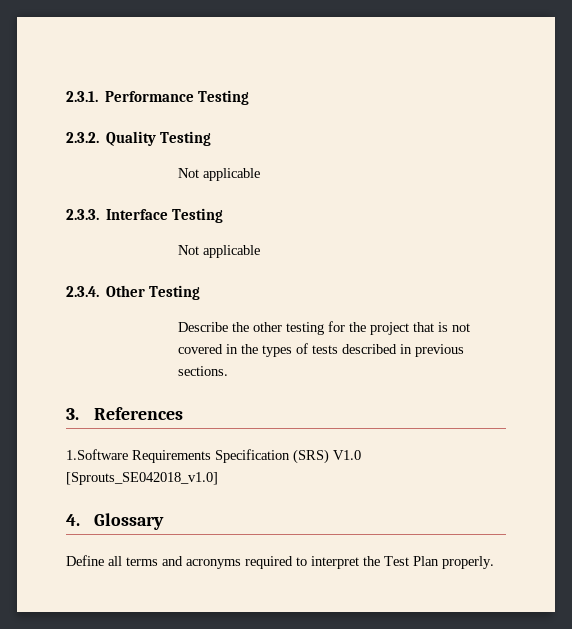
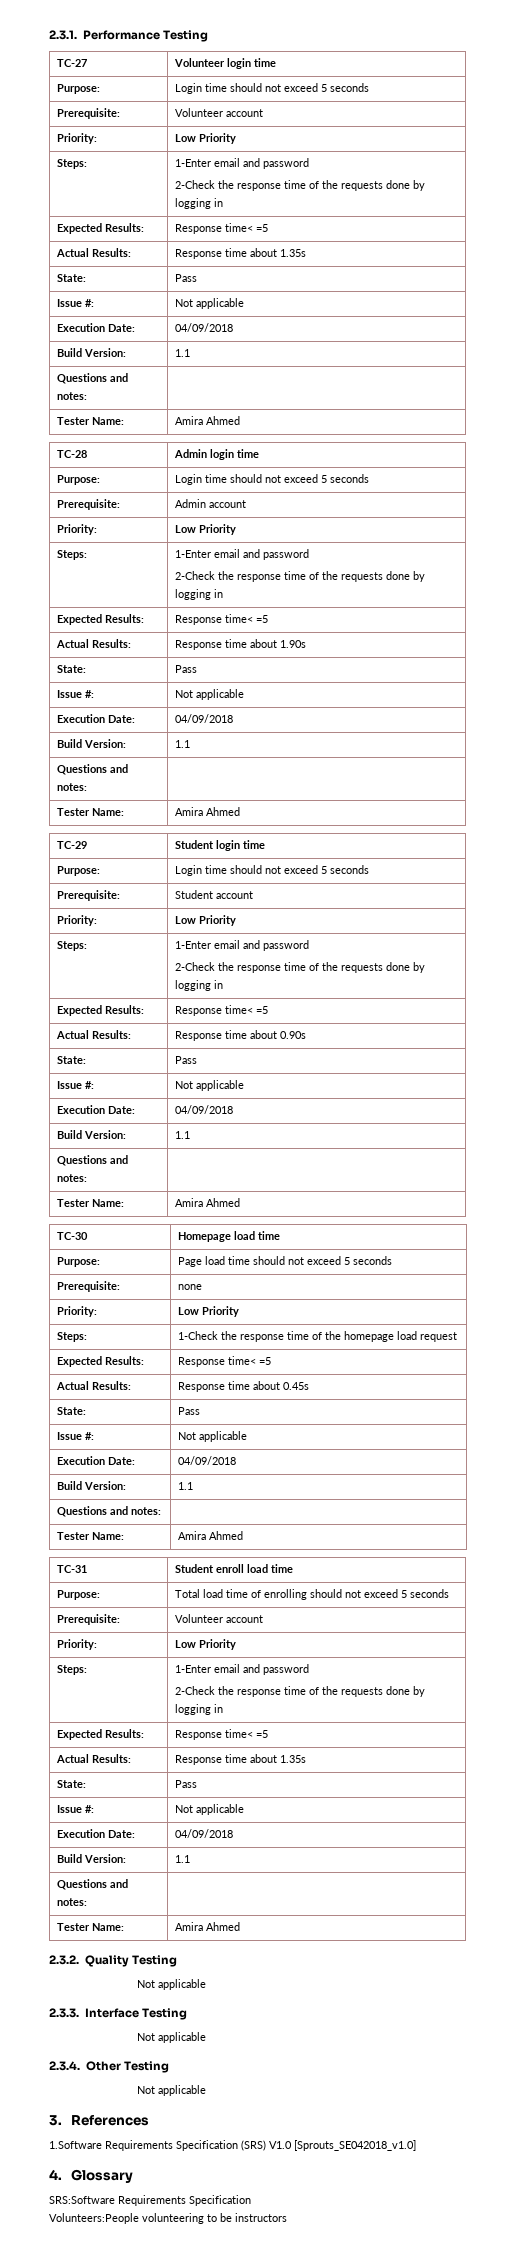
+ TC-27 | Volunteer login time
+ Purpose: | Login time should not exceed 5 seconds
+ Prerequisite: | Volunteer account
+ Priority: | Low Priority
+ Steps: | 1-Enter email and password
+ 2-Check the response time of the requests done by logging in
+ Expected Results: | Response time< =5
+ Actual Results: | Response time about 1.35s
+ State: | Pass
+ Issue #: | Not applicable
+ Execution Date: | 04/09/2018
+ Build Version: | 1.1
+ Questions and notes: |
+ Tester Name: | Amira Ahmed
+ TC-28 | Admin login time
+ Purpose: | Login time should not exceed 5 seconds
+ Prerequisite: | Admin account
+ Priority: | Low Priority
+ Steps: | 1-Enter email and password
+ 2-Check the response time of the requests done by logging in
+ Expected Results: | Response time< =5
+ Actual Results: | Response time about 1.90s
+ State: | Pass
+ Issue #: | Not applicable
+ Execution Date: | 04/09/2018
+ Build Version: | 1.1
+ Questions and notes: |
+ Tester Name: | Amira Ahmed
+ TC-29 | Student login time
+ Purpose: | Login time should not exceed 5 seconds
+ Prerequisite: | Student account
+ Priority: | Low Priority
+ Steps: | 1-Enter email and password
+ 2-Check the response time of the requests done by logging in
+ Expected Results: | Response time< =5
+ Actual Results: | Response time about 0.90s
+ State: | Pass
+ Issue #: | Not applicable
+ Execution Date: | 04/09/2018
+ Build Version: | 1.1
+ Questions and notes: |
+ Tester Name: | Amira Ahmed
+ TC-30 | Homepage load time
+ Purpose: | Page load time should not exceed 5 seconds
+ Prerequisite: | none
+ Priority: | Low Priority
+ Steps: | 1-Check the response time of the homepage load request
+ Expected Results: | Response time< =5
+ Actual Results: | Response time about 0.45s
+ State: | Pass
+ Issue #: | Not applicable
+ Execution Date: | 04/09/2018
+ Build Version: | 1.1
+ Questions and notes: |
+ Tester Name: | Amira Ahmed
+ TC-31 | Student enroll load time
+ Purpose: | Total load time of enrolling should not exceed 5 seconds
+ Prerequisite: | Volunteer account
+ Priority: | Low Priority
+ Steps: | 1-Enter email and password
+ 2-Check the response time of the requests done by logging in
+ Expected Results: | Response time< =5
+ Actual Results: | Response time about 1.35s
+ State: | Pass
+ Issue #: | Not applicable
+ Execution Date: | 04/09/2018
+ Build Version: | 1.1
+ Questions and notes: |
+ Tester Name: | Amira Ahmed
  2.3.4. Other Testing
- Describe the other testing for the project that is not covered in the types of tests described in previous sections.
+ Not applicable
- Define all terms and acronyms required to interpret the Test Plan properly.
+ SRS:Software Requirements Specification
+ Volunteers:People volunteering to be instructors

